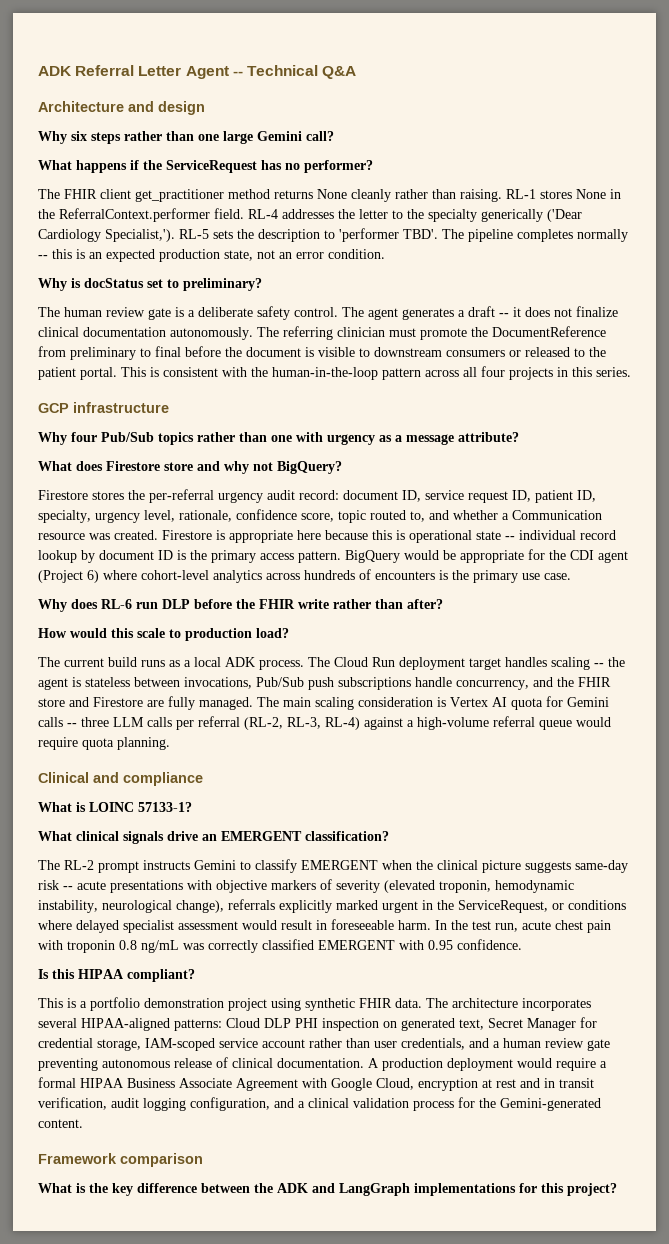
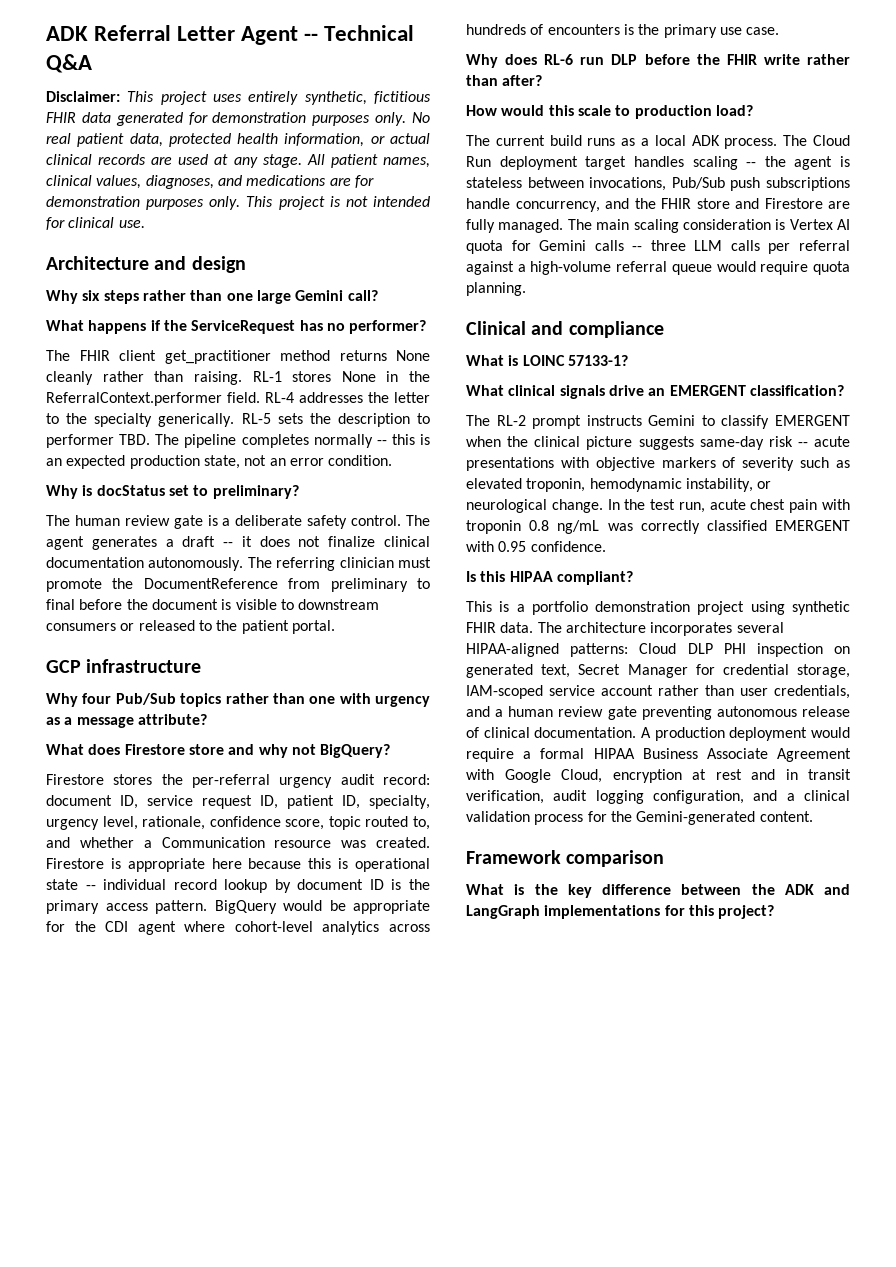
+ Disclaimer: This project uses entirely synthetic, fictitious FHIR data generated for demonstration purposes only. No real patient data, protected health information, or actual clinical records are used at any stage. All patient names, clinical values, diagnoses, and medications are for demonstration purposes only. This project is not intended for clinical use.
- RL-4 addresses the letter to the specialty generically ('Dear Cardiology Specialist,').
+ RL-4 addresses the letter to the specialty generically.
- RL-5 sets the description to 'performer TBD'. The pipeline completes normally -- this is an expected production state, not an error condition.
+ RL-5 sets the description to performer TBD. The pipeline completes normally -- this is an expected production state, not an error condition.
- This is consistent with the human-in-the-loop pattern across all four projects in this series.
- BigQuery would be appropriate for the CDI agent (Project 6) where cohort-level analytics across hundreds of encounters is the primary use case.
+ BigQuery would be appropriate for the CDI agent where cohort-level analytics across hundreds of encounters is the primary use case.
- The main scaling consideration is Vertex AI quota for Gemini calls -- three LLM calls per referral (RL-2, RL-3, RL-4) against a high-volume referral queue would require quota planning.
+ The main scaling consideration is Vertex AI quota for Gemini calls -- three LLM calls per referral against a high-volume referral queue would require quota planning.
- The RL-2 prompt instructs Gemini to classify EMERGENT when the clinical picture suggests same-day risk -- acute presentations with objective markers of severity (elevated troponin, hemodynamic instability, neurological change), referrals explicitly marked urgent in the ServiceRequest, or conditions where delayed specialist assessment would result in foreseeable harm.
+ The RL-2 prompt instructs Gemini to classify EMERGENT when the clinical picture suggests same-day risk -- acute presentations with objective markers of severity such as elevated troponin, hemodynamic instability, or neurological change.

